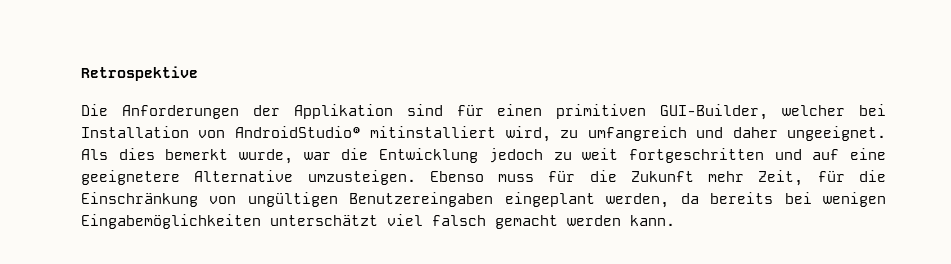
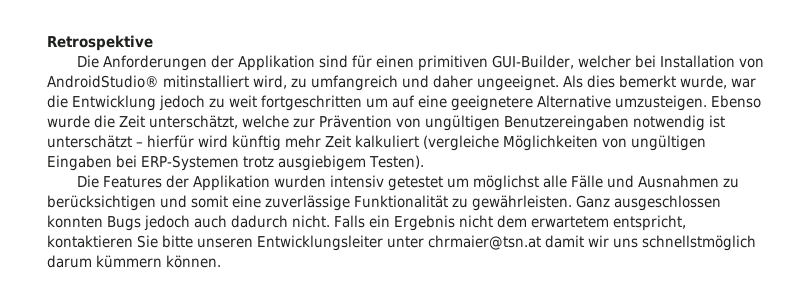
- Als dies bemerkt wurde, war die Entwicklung jedoch zu weit fortgeschritten und auf eine geeignetere Alternative umzusteigen.
+ Als dies bemerkt wurde, war die Entwicklung jedoch zu weit fortgeschritten um auf eine geeignetere Alternative umzusteigen.
- Ebenso muss für die Zukunft mehr Zeit, für die Einschränkung von ungültigen Benutzereingaben eingeplant werden, da bereits bei wenigen Eingabemöglichkeiten unterschätzt viel falsch gemacht werden kann.
+ Ebenso wurde die Zeit unterschätzt, welche zur Prävention von ungültigen Benutzereingaben notwendig ist unterschätzt – hierfür wird künftig mehr Zeit kalkuliert (vergleiche Möglichkeiten von ungültigen Eingaben bei ERP-Systemen trotz ausgiebigem Testen).
+ Die Features der Applikation wurden intensiv getestet um möglichst alle Fälle und Ausnahmen zu berücksichtigen und somit eine zuverlässige Funktionalität zu gewährleisten. Ganz ausgeschlossen konnten Bugs jedoch auch dadurch nicht. Falls ein Ergebnis nicht dem erwartetem entspricht, kontaktieren Sie bitte unseren Entwicklungsleiter unter chrmaier@tsn.at damit wir uns schnellstmöglich darum kümmern können.

